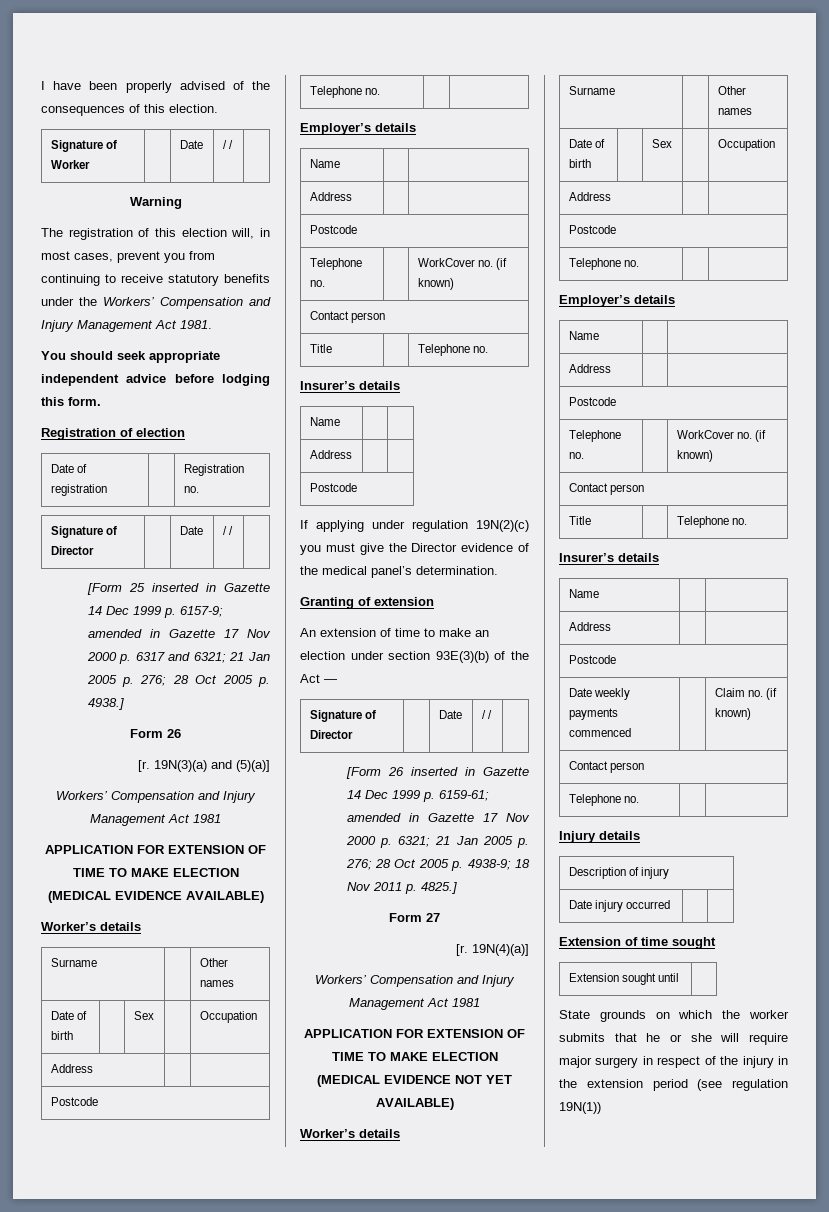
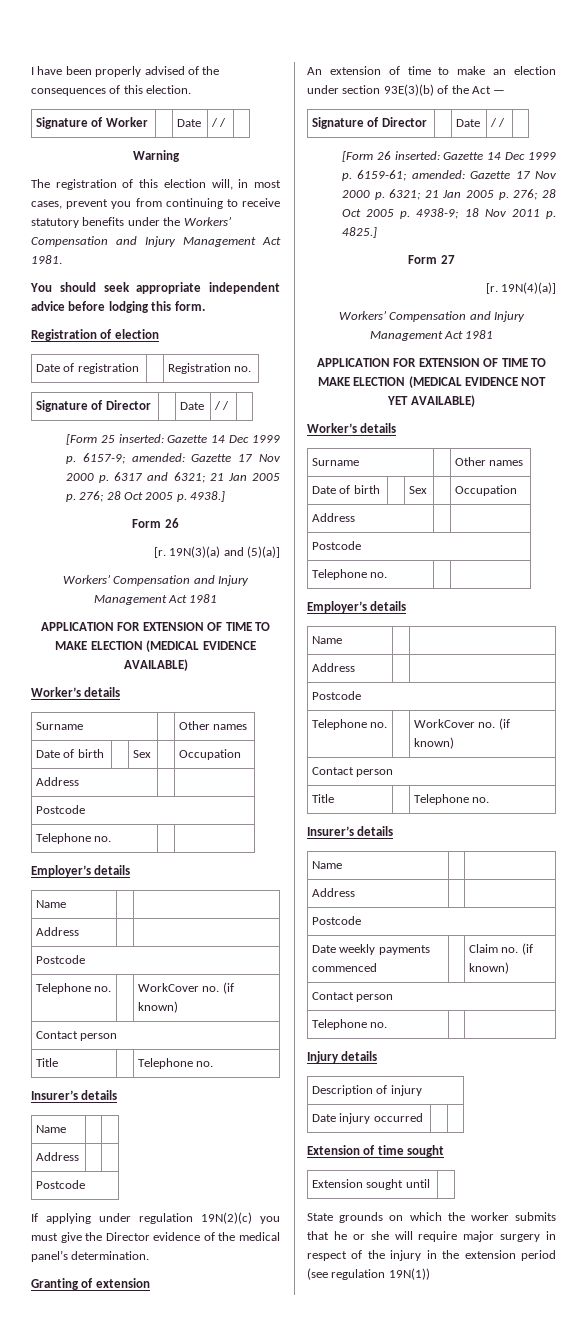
- [Form 25 inserted in Gazette 14 Dec 1999 p. 6157-9; amended in Gazette 17 Nov 2000 p. 6317 and 6321; 21 Jan 2005 p. 276; 28 Oct 2005 p. 4938.]
+ [Form 25 inserted: Gazette 14 Dec 1999 p. 6157-9; amended: Gazette 17 Nov 2000 p. 6317 and 6321; 21 Jan 2005 p. 276; 28 Oct 2005 p. 4938.]
- [Form 26 inserted in Gazette 14 Dec 1999 p. 6159-61; amended in Gazette 17 Nov 2000 p. 6321; 21 Jan 2005 p. 276; 28 Oct 2005 p. 4938-9; 18 Nov 2011 p. 4825.]
+ [Form 26 inserted: Gazette 14 Dec 1999 p. 6159-61; amended: Gazette 17 Nov 2000 p. 6321; 21 Jan 2005 p. 276; 28 Oct 2005 p. 4938-9; 18 Nov 2011 p. 4825.]

